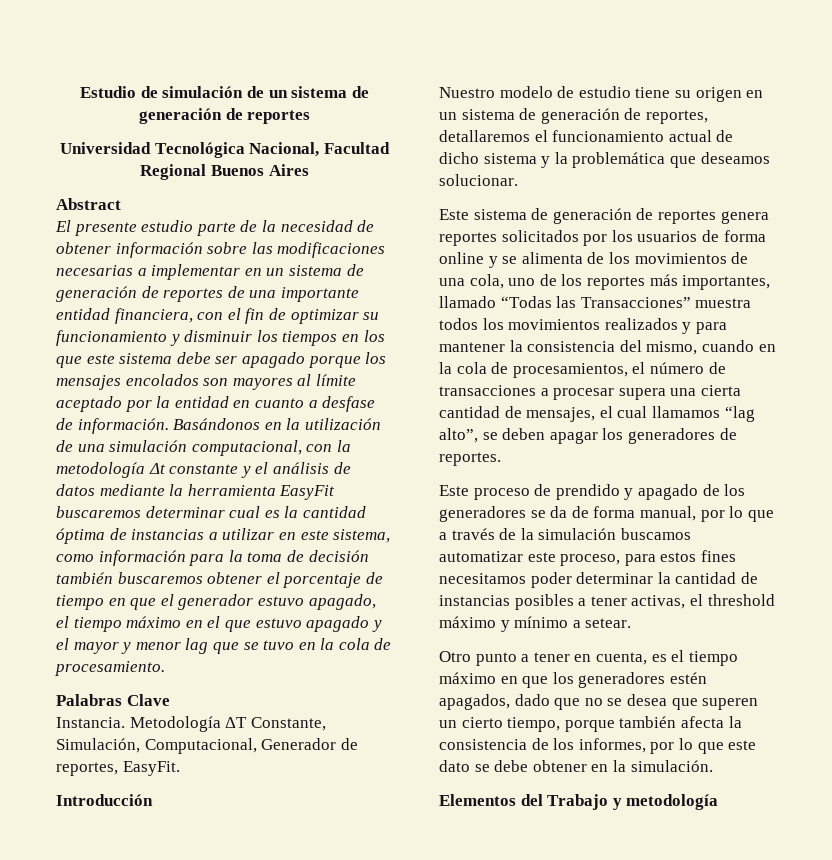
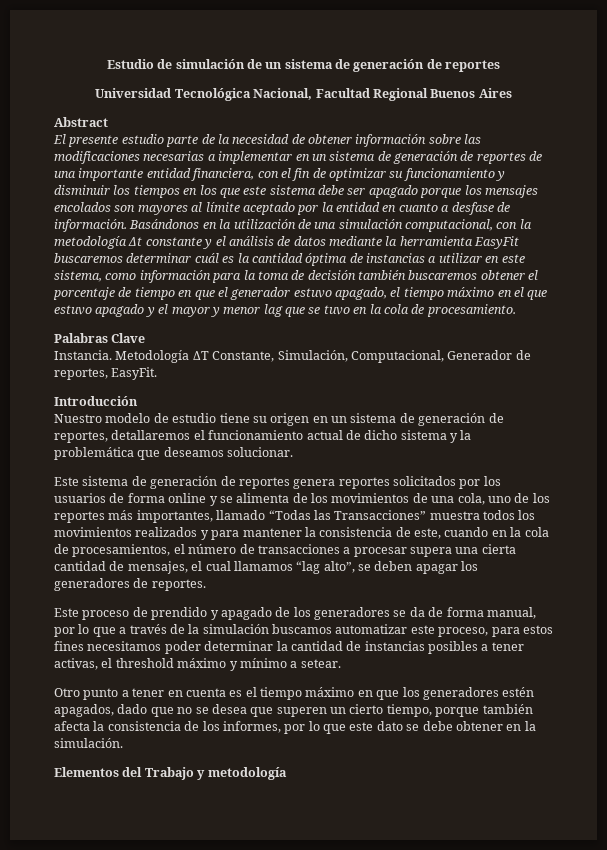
- Basándonos en la utilización de una simulación computacional, con la metodología Δt constante y el análisis de datos mediante la herramienta EasyFit buscaremos determinar cual es la cantidad óptima de instancias a utilizar en este sistema, como información para la toma de decisión también buscaremos obtener el porcentaje de tiempo en que el generador estuvo apagado, el tiempo máximo en el que estuvo apagado y el mayor y menor lag que se tuvo en la cola de procesamiento.
+ Basándonos en la utilización de una simulación computacional, con la metodología Δt constante y el análisis de datos mediante la herramienta EasyFit buscaremos determinar cuál es la cantidad óptima de instancias a utilizar en este sistema, como información para la toma de decisión también buscaremos obtener el porcentaje de tiempo en que el generador estuvo apagado, el tiempo máximo en el que estuvo apagado y el mayor y menor lag que se tuvo en la cola de procesamiento.
- Este sistema de generación de reportes genera reportes solicitados por los usuarios de forma online y se alimenta de los movimientos de una cola, uno de los reportes más importantes, llamado “Todas las Transacciones” muestra todos los movimientos realizados y para mantener la consistencia del mismo, cuando en la cola de procesamientos, el número de transacciones a procesar supera una cierta cantidad de mensajes, el cual llamamos “lag alto”, se deben apagar los generadores de reportes.
+ Este sistema de generación de reportes genera reportes solicitados por los usuarios de forma online y se alimenta de los movimientos de una cola, uno de los reportes más importantes, llamado “Todas las Transacciones” muestra todos los movimientos realizados y para mantener la consistencia de este, cuando en la cola de procesamientos, el número de transacciones a procesar supera una cierta cantidad de mensajes, el cual llamamos “lag alto”, se deben apagar los generadores de reportes.
- Otro punto a tener en cuenta, es el tiempo máximo en que los generadores estén apagados, dado que no se desea que superen un cierto tiempo, porque también afecta la consistencia de los informes, por lo que este dato se debe obtener en la simulación.
+ Otro punto a tener en cuenta es el tiempo máximo en que los generadores estén apagados, dado que no se desea que superen un cierto tiempo, porque también afecta la consistencia de los informes, por lo que este dato se debe obtener en la simulación.

